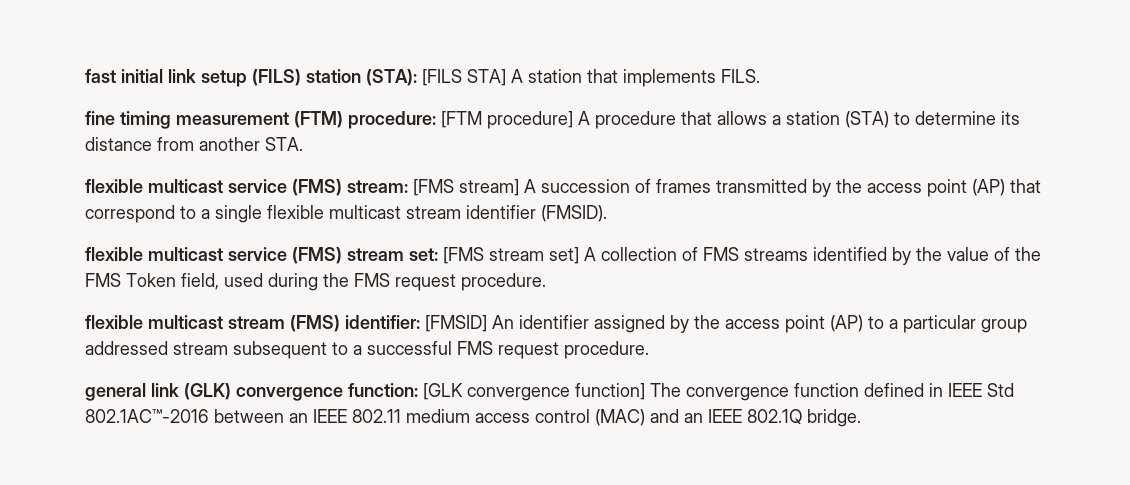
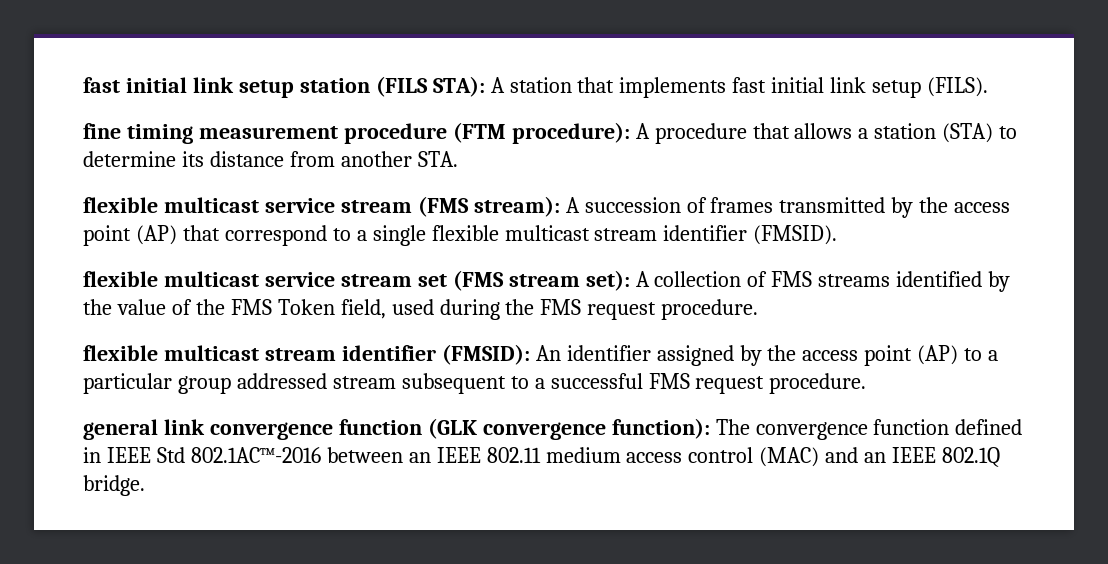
- fast initial link setup (FILS) station (STA): [FILS STA] A station that implements FILS.
+ fast initial link setup station (FILS STA): A station that implements fast initial link setup (FILS).
- fine timing measurement (FTM) procedure: [FTM procedure] A procedure that allows a station (STA) to determine its distance from another STA.
+ fine timing measurement procedure (FTM procedure): A procedure that allows a station (STA) to determine its distance from another STA.
- flexible multicast service (FMS) stream: [FMS stream] A succession of frames transmitted by the access point (AP) that correspond to a single flexible multicast stream identifier (FMSID).
+ flexible multicast service stream (FMS stream): A succession of frames transmitted by the access point (AP) that correspond to a single flexible multicast stream identifier (FMSID).
- flexible multicast service (FMS) stream set: [FMS stream set] A collection of FMS streams identified by the value of the FMS Token field, used during the FMS request procedure.
+ flexible multicast service stream set (FMS stream set): A collection of FMS streams identified by the value of the FMS Token field, used during the FMS request procedure.
- flexible multicast stream (FMS) identifier: [FMSID] An identifier assigned by the access point (AP) to a particular group addressed stream subsequent to a successful FMS request procedure.
+ flexible multicast stream identifier (FMSID): An identifier assigned by the access point (AP) to a particular group addressed stream subsequent to a successful FMS request procedure.
- general link (GLK) convergence function: [GLK convergence function] The convergence function defined in IEEE Std 802.1AC™-2016 between an IEEE 802.11 medium access control (MAC) and an IEEE 802.1Q bridge.
+ general link convergence function (GLK convergence function): The convergence function defined in IEEE Std 802.1AC™-2016 between an IEEE 802.11 medium access control (MAC) and an IEEE 802.1Q bridge.

